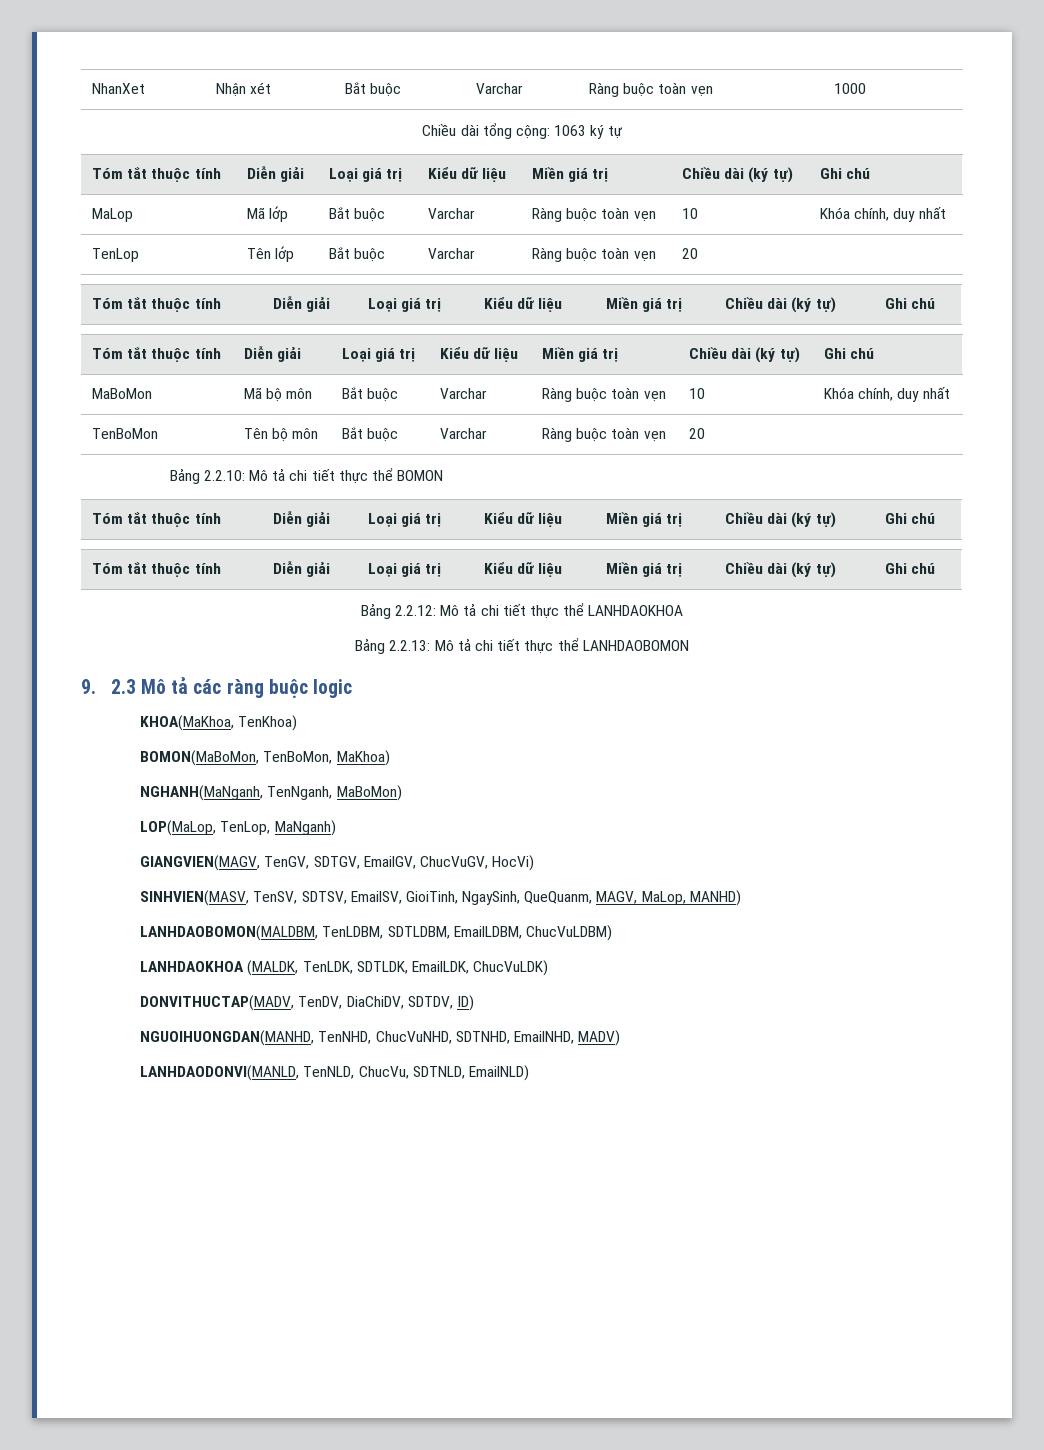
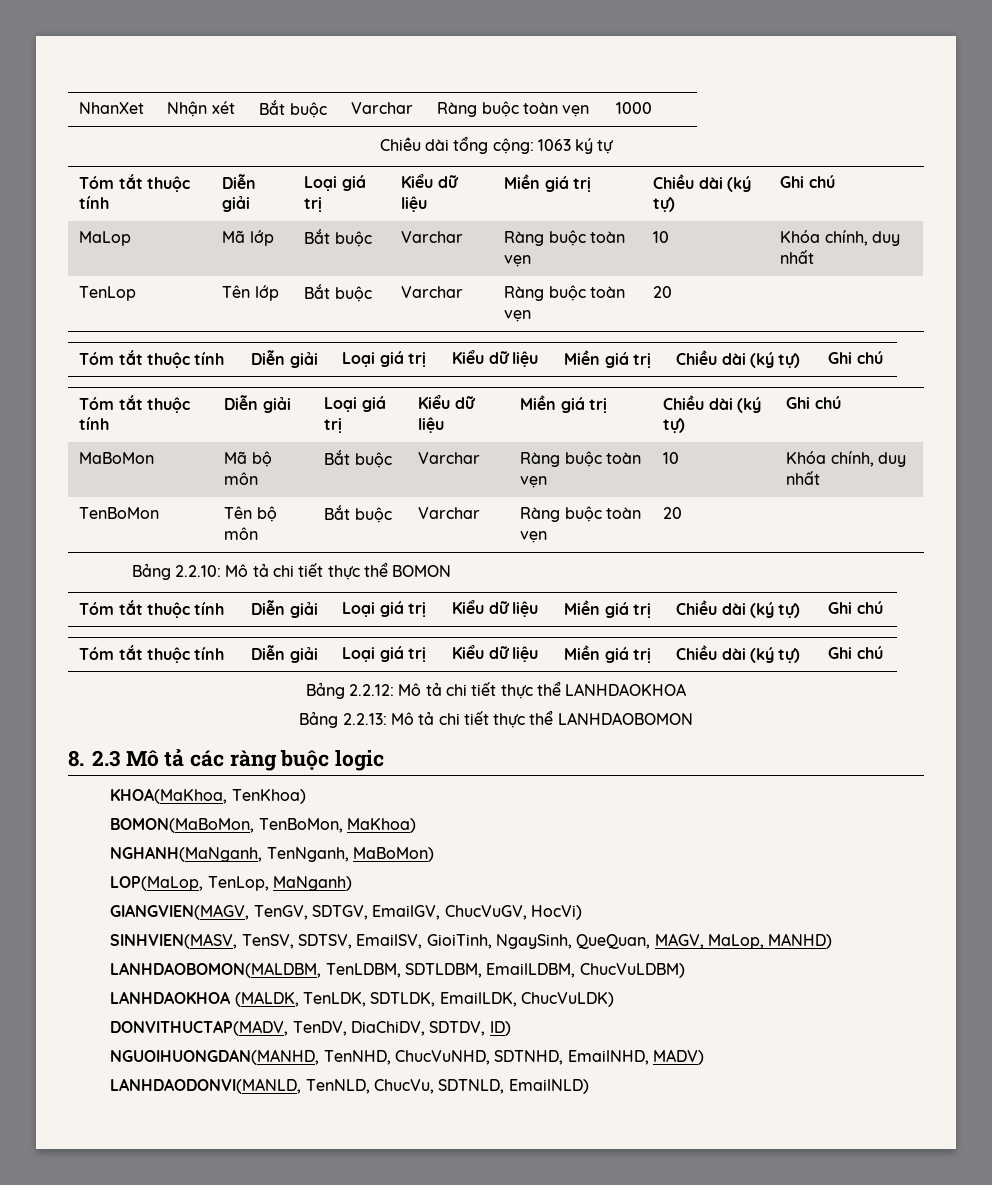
- 9. 2.3 Mô tả các ràng buộc logic
+ 8. 2.3 Mô tả các ràng buộc logic
- SINHVIEN(MASV, TenSV, SDTSV, EmailSV, GioiTinh, NgaySinh, QueQuanm, MAGV, MaLop, MANHD)
+ SINHVIEN(MASV, TenSV, SDTSV, EmailSV, GioiTinh, NgaySinh, QueQuan, MAGV, MaLop, MANHD)

